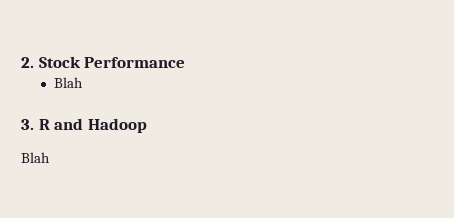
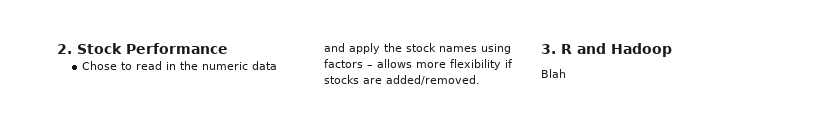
  2. Stock Performance
- Blah
+ Chose to read in the numeric data and apply the stock names using factors – allows more flexibility if stocks are added/removed.

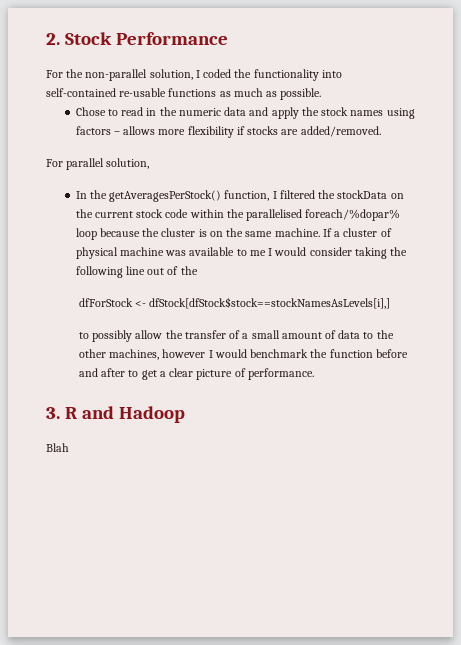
+ For the non-parallel solution, I coded the functionality into self-contained re-usable functions as much as possible.
+ For parallel solution,
+ In the getAveragesPerStock() function, I filtered the stockData on the current stock code within the parallelised foreach/%dopar% loop because the cluster is on the same machine. If a cluster of physical machine was available to me I would consider taking the following line out of the
+ dfForStock <- dfStock[dfStock$stock==stockNamesAsLevels[i],]
+ to possibly allow the transfer of a small amount of data to the other machines, however I would benchmark the function before and after to get a clear picture of performance.

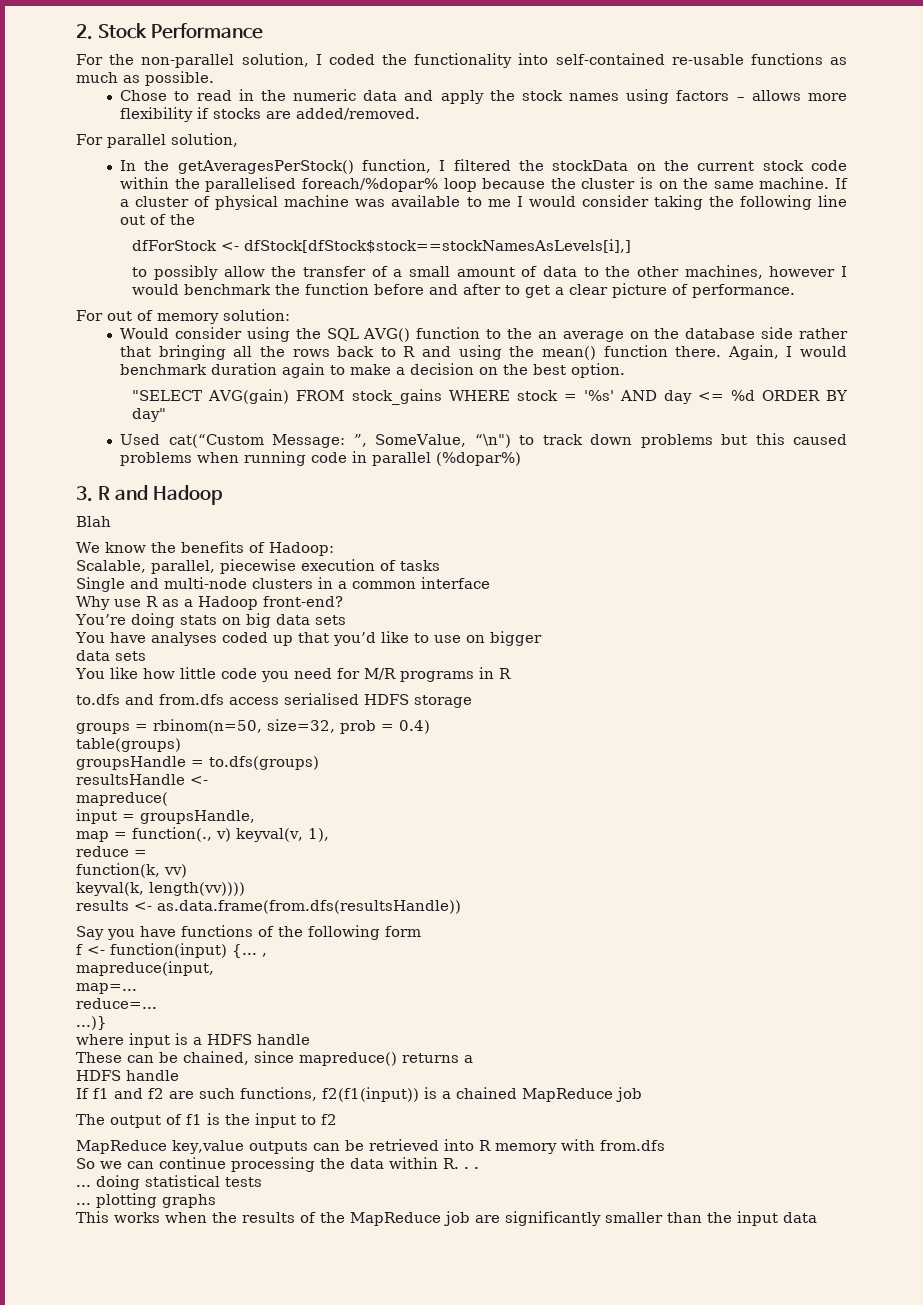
+ For out of memory solution:
+ Would consider using the SQL AVG() function to the an average on the database side rather that bringing all the rows back to R and using the mean() function there. Again, I would benchmark duration again to make a decision on the best option.
+ "SELECT AVG(gain) FROM stock_gains WHERE stock = '%s' AND day <= %d ORDER BY day"
+ Used cat(“Custom Message: ”, SomeValue, “\n") to track down problems but this caused problems when running code in parallel (%dopar%)
+ We know the benefits of Hadoop:
+ Scalable, parallel, piecewise execution of tasks
+ Single and multi-node clusters in a common interface
+ Why use R as a Hadoop front-end?
+ You’re doing stats on big data sets
+ You have analyses coded up that you’d like to use on bigger
+ data sets
+ You like how little code you need for M/R programs in R
+ to.dfs and from.dfs access serialised HDFS storage
+ groups = rbinom(n=50, size=32, prob = 0.4)
+ table(groups)
+ groupsHandle = to.dfs(groups)
+ resultsHandle <-
+ mapreduce(
+ input = groupsHandle,
+ map = function(., v) keyval(v, 1),
+ reduce =
+ function(k, vv)
+ keyval(k, length(vv))))
+ results <- as.data.frame(from.dfs(resultsHandle))
+ Say you have functions of the following form
+ f <- function(input) {... ,
+ mapreduce(input,
+ map=...
+ reduce=...
+ ...)}
+ where input is a HDFS handle
+ These can be chained, since mapreduce() returns a
+ HDFS handle
+ If f1 and f2 are such functions, f2(f1(input)) is a chained MapReduce job
+ The output of f1 is the input to f2
+ MapReduce key,value outputs can be retrieved into R memory with from.dfs
+ So we can continue processing the data within R. . .
+ ... doing statistical tests
+ ... plotting graphs
+ This works when the results of the MapReduce job are significantly smaller than the input data

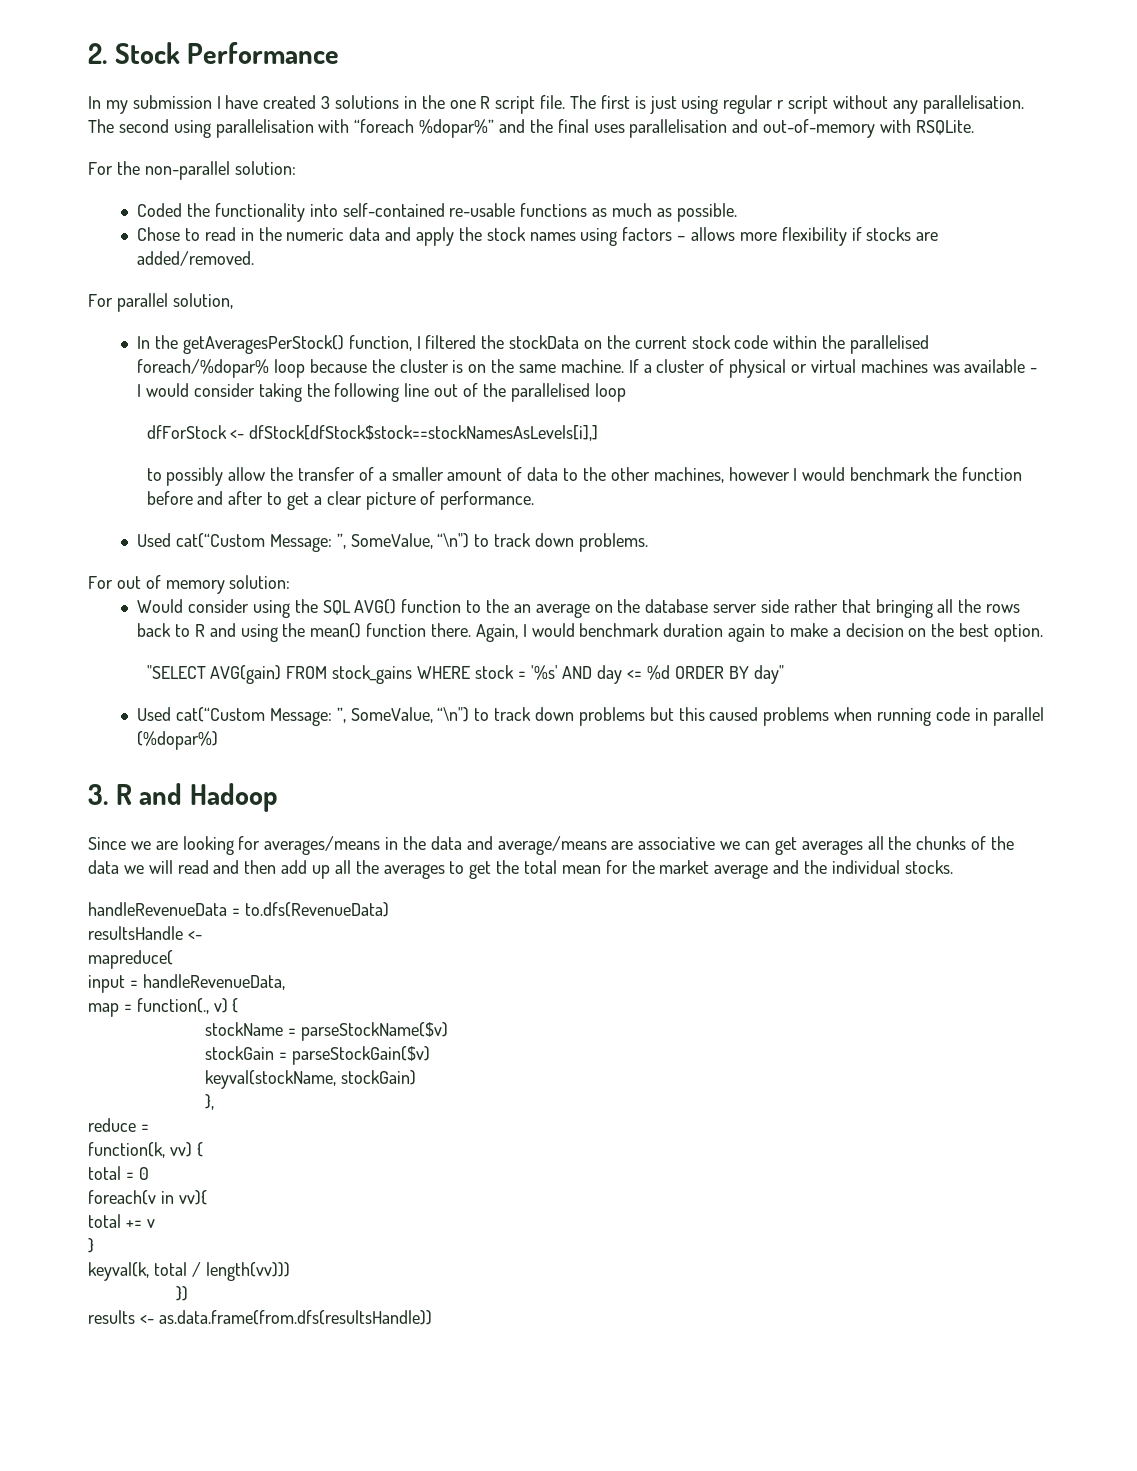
+ In my submission I have created 3 solutions in the one R script file. The first is just using regular r script without any parallelisation. The second using parallelisation with “foreach %dopar%” and the final uses parallelisation and out-of-memory with RSQLite.
- For the non-parallel solution, I coded the functionality into self-contained re-usable functions as much as possible.
+ For the non-parallel solution:
+ Coded the functionality into self-contained re-usable functions as much as possible.
- If a cluster of physical machine was available to me I would consider taking the following line out of the
+ If a cluster of physical or virtual machines was available - I would consider taking the following line out of the parallelised loop
- to possibly allow the transfer of a small amount of data to the other machines, however I would benchmark the function before and after to get a clear picture of performance.
+ to possibly allow the transfer of a smaller amount of data to the other machines, however I would benchmark the function before and after to get a clear picture of performance.
+ Used cat(“Custom Message: ”, SomeValue, “\n") to track down problems.
- Would consider using the SQL AVG() function to the an average on the database side rather that bringing all the rows back to R and using the mean() function there.
+ Would consider using the SQL AVG() function to the an average on the database server side rather that bringing all the rows back to R and using the mean() function there.
- Blah
- We know the benefits of Hadoop:
- Scalable, parallel, piecewise execution of tasks
- Single and multi-node clusters in a common interface
- Why use R as a Hadoop front-end?
- You’re doing stats on big data sets
- You have analyses coded up that you’d like to use on bigger
- data sets
- You like how little code you need for M/R programs in R
- to.dfs and from.dfs access serialised HDFS storage
- groups = rbinom(n=50, size=32, prob = 0.4)
- table(groups)
- groupsHandle = to.dfs(groups)
+ Since we are looking for averages/means in the data and average/means are associative we can get averages all the chunks of the data we will read and then add up all the averages to get the total mean for the market average and the individual stocks.
+ handleRevenueData = to.dfs(RevenueData)
- input = groupsHandle,
+ input = handleRevenueData,
- map = function(., v) keyval(v, 1),
+ map = function(., v) {
+ stockName = parseStockName($v)
+ stockGain = parseStockGain($v)
+ keyval(stockName, stockGain)
+ },
  reduce =
- function(k, vv)
- keyval(k, length(vv))))
+ function(k, vv) {
+ total = 0
+ foreach(v in vv){
+ total += v
+ }
+ keyval(k, total / length(vv)))
+ })
  results <- as.data.frame(from.dfs(resultsHandle))
- Say you have functions of the following form
- f <- function(input) {... ,
- mapreduce(input,
- map=...
- reduce=...
- ...)}
- where input is a HDFS handle
- These can be chained, since mapreduce() returns a
- HDFS handle
- If f1 and f2 are such functions, f2(f1(input)) is a chained MapReduce job
- The output of f1 is the input to f2
- MapReduce key,value outputs can be retrieved into R memory with from.dfs
- So we can continue processing the data within R. . .
- ... doing statistical tests
- ... plotting graphs
- This works when the results of the MapReduce job are significantly smaller than the input data

